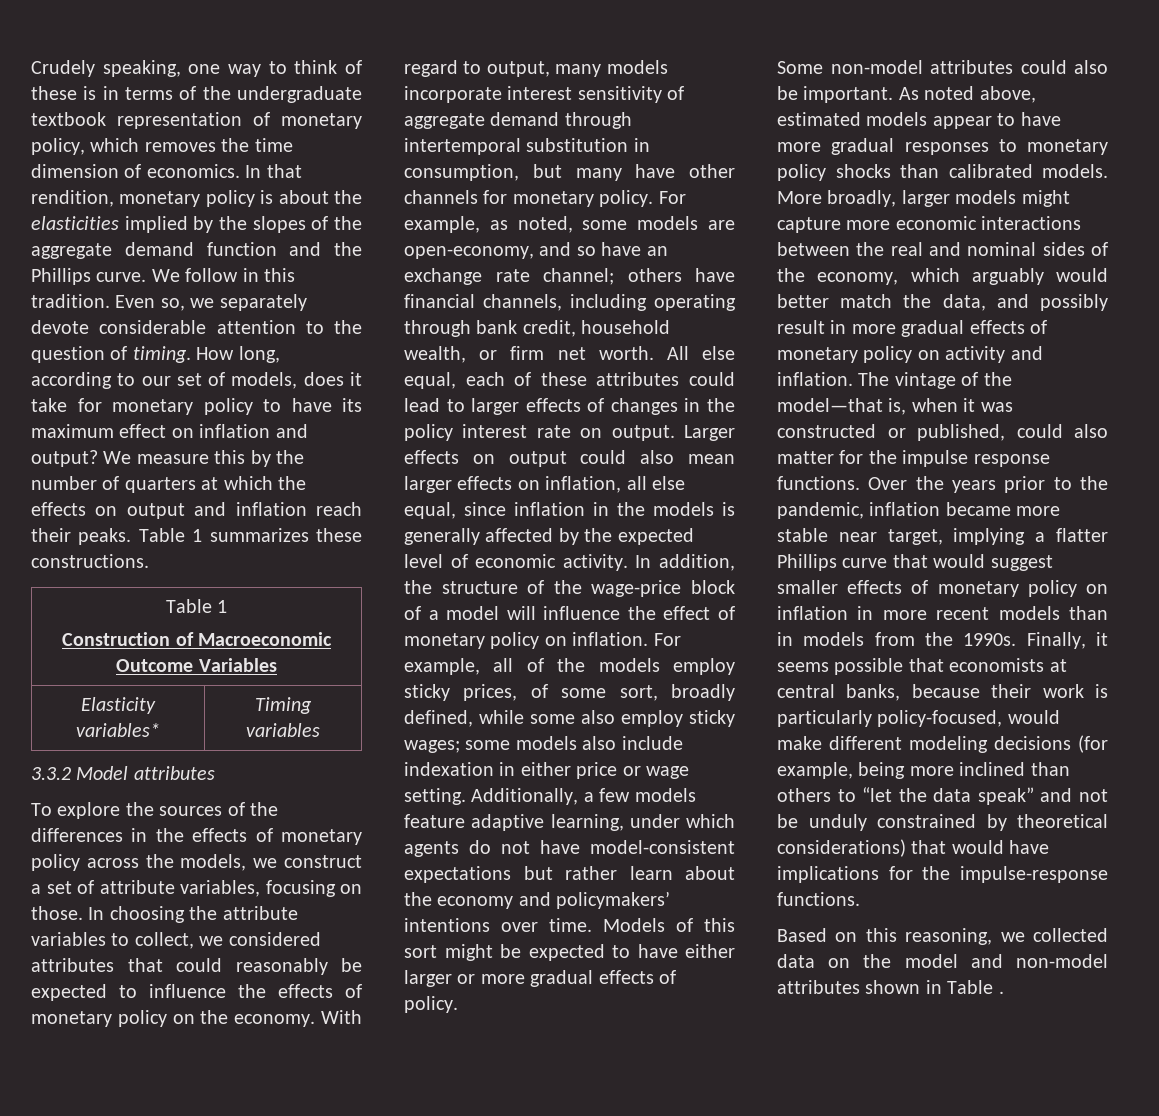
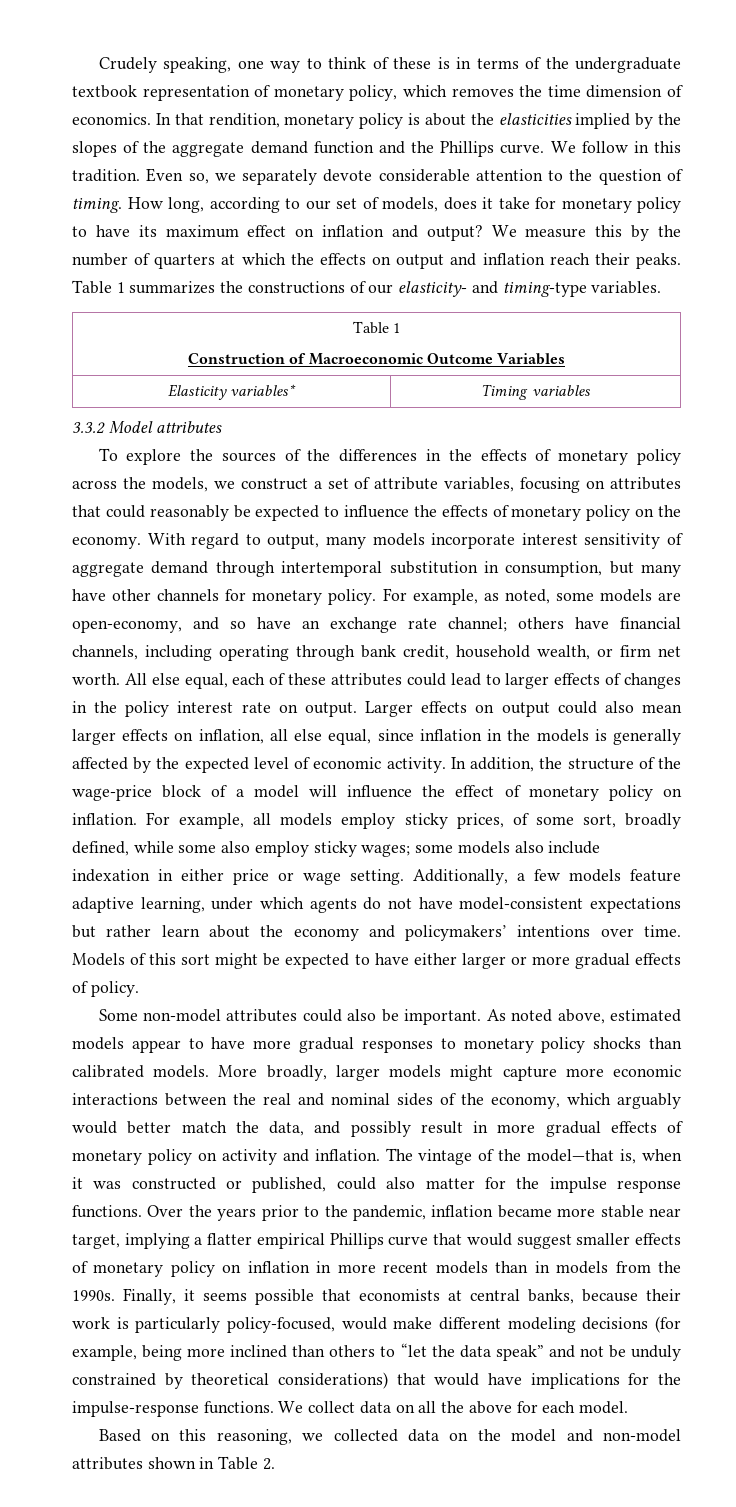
- Table 1 summarizes these constructions.
+ Table 1 summarizes the constructions of our elasticity- and timing-type variables.
- To explore the sources of the differences in the effects of monetary policy across the models, we construct a set of attribute variables, focusing on those. In choosing the attribute variables to collect, we considered attributes that could reasonably be expected to influence the effects of monetary policy on the economy.
+ To explore the sources of the differences in the effects of monetary policy across the models, we construct a set of attribute variables, focusing on attributes that could reasonably be expected to influence the effects of monetary policy on the economy.
- For example, all of the models employ sticky prices, of some sort, broadly defined, while some also employ sticky wages; some models also include indexation in either price or wage setting.
+ For example, all models employ sticky prices, of some sort, broadly defined, while some also employ sticky wages; some models also include indexation in either price or wage setting.
- Over the years prior to the pandemic, inflation became more stable near target, implying a flatter Phillips curve that would suggest smaller effects of monetary policy on inflation in more recent models than in models from the 1990s.
+ Over the years prior to the pandemic, inflation became more stable near target, implying a flatter empirical Phillips curve that would suggest smaller effects of monetary policy on inflation in more recent models than in models from the 1990s.
+ We collect data on all the above for each model.
- Based on this reasoning, we collected data on the model and non-model attributes shown in Table .
+ Based on this reasoning, we collected data on the model and non-model attributes shown in Table 2.

